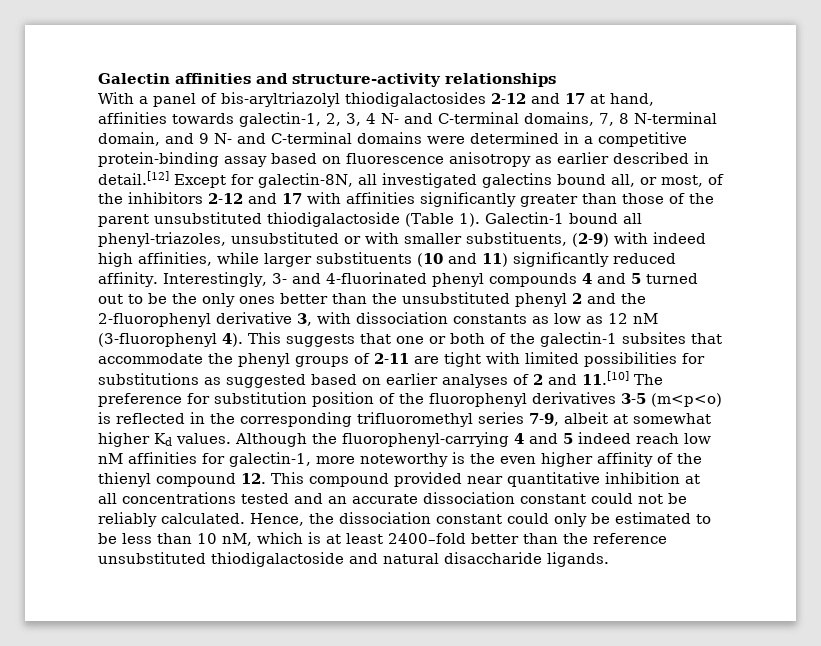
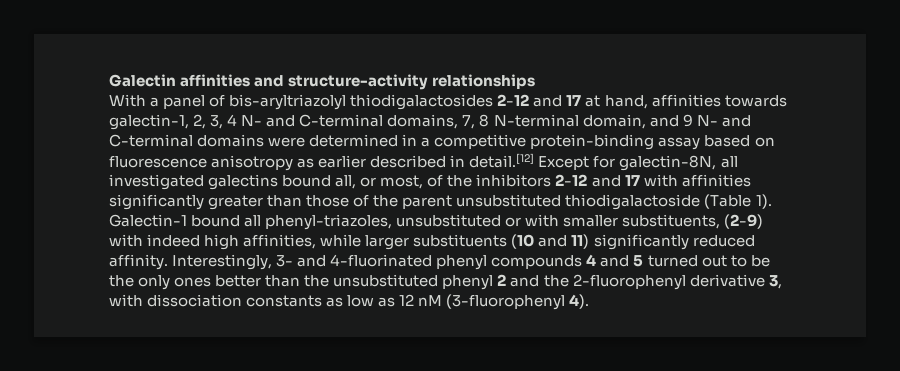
- This suggests that one or both of the galectin-1 subsites that accommodate the phenyl groups of 2-11 are tight with limited possibilities for substitutions as suggested based on earlier analyses of 2 and 11.[10] The preference for substitution position of the fluorophenyl derivatives 3-5 (m<p<o) is reflected in the corresponding trifluoromethyl series 7-9, albeit at somewhat higher Kd values. Although the fluorophenyl-carrying 4 and 5 indeed reach low nM affinities for galectin-1, more noteworthy is the even higher affinity of the thienyl compound 12. This compound provided near quantitative inhibition at all concentrations tested and an accurate dissociation constant could not be reliably calculated. Hence, the dissociation constant could only be estimated to be less than 10 nM, which is at least 2400–fold better than the reference unsubstituted thiodigalactoside and natural disaccharide ligands.

